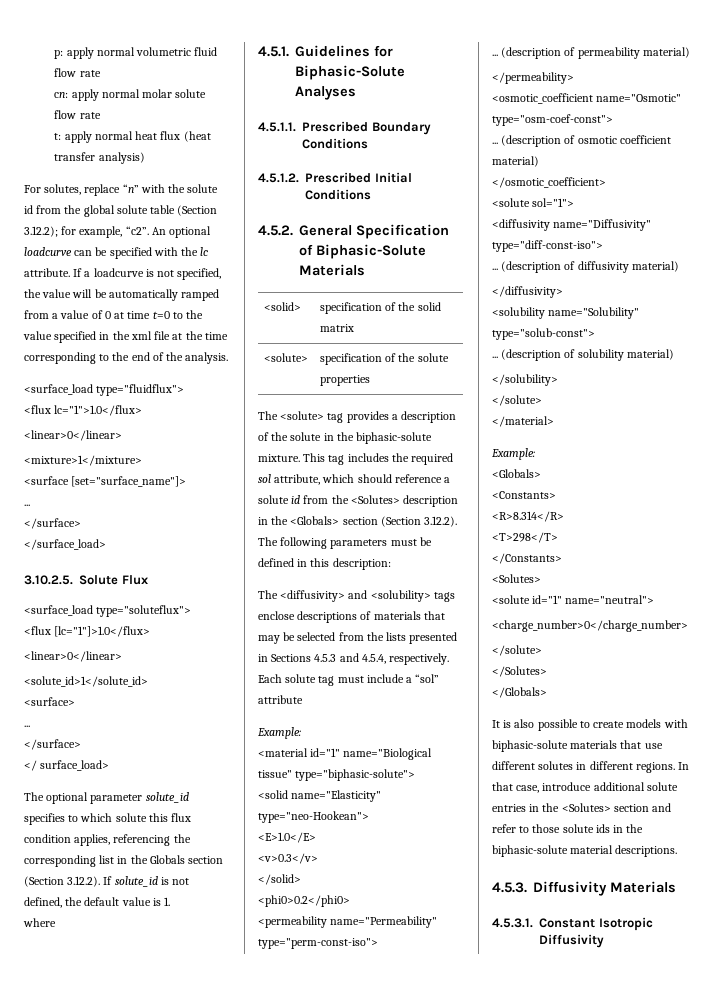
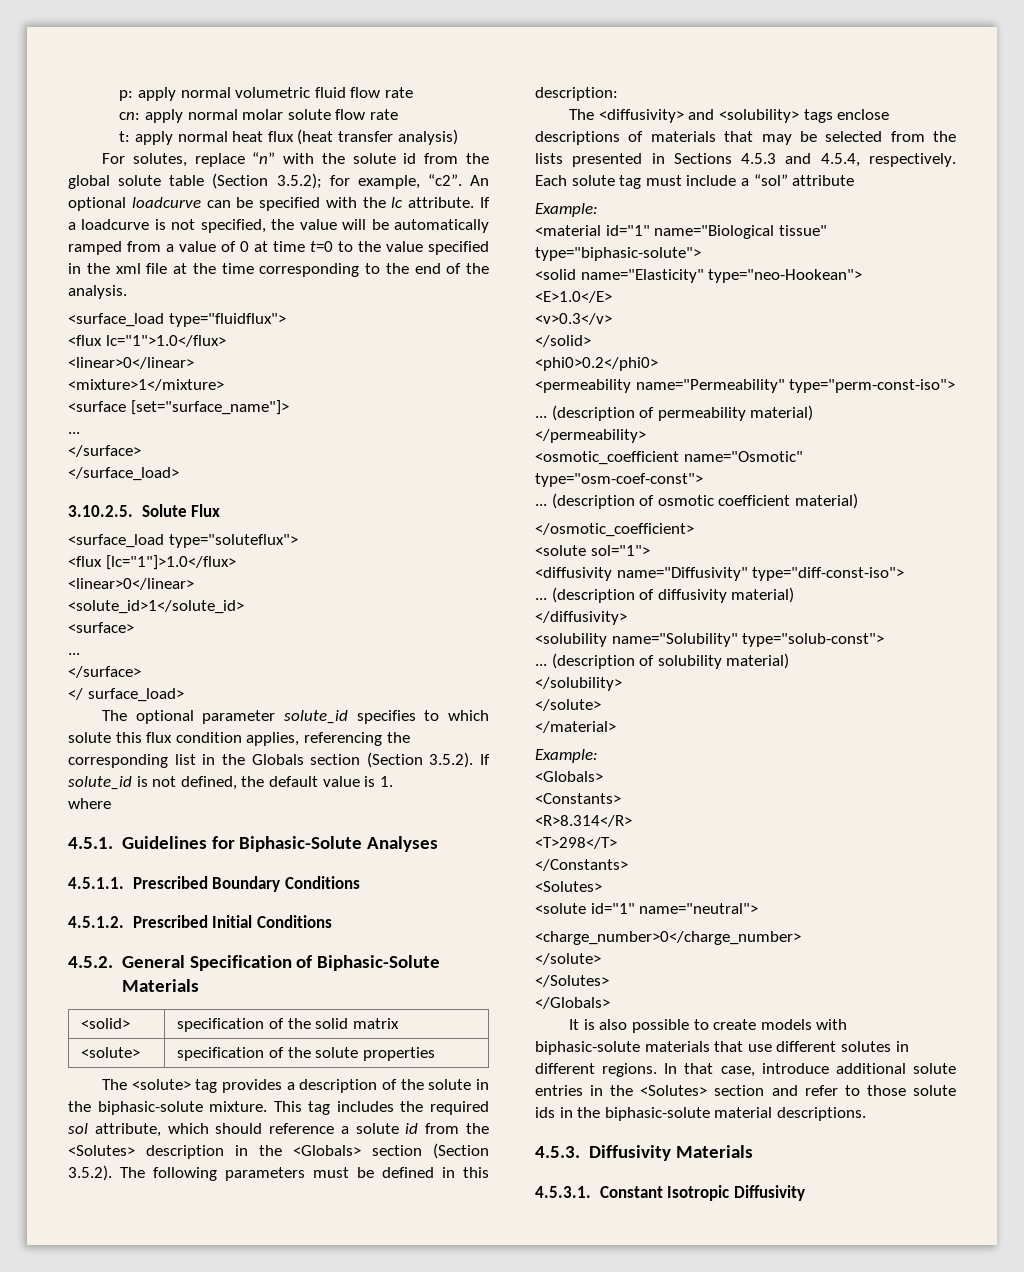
- For solutes, replace “n” with the solute id from the global solute table (Section 3.12.2); for example, “c2”.
+ For solutes, replace “n” with the solute id from the global solute table (Section 3.5.2); for example, “c2”.
- The optional parameter solute_id specifies to which solute this flux condition applies, referencing the corresponding list in the Globals section (Section 3.12.2). If solute_id is not defined, the default value is 1.
+ The optional parameter solute_id specifies to which solute this flux condition applies, referencing the corresponding list in the Globals section (Section 3.5.2). If solute_id is not defined, the default value is 1.
- This tag includes the required sol attribute, which should reference a solute id from the <Solutes> description in the <Globals> section (Section 3.12.2). The following parameters must be defined in this description:
+ This tag includes the required sol attribute, which should reference a solute id from the <Solutes> description in the <Globals> section (Section 3.5.2). The following parameters must be defined in this description:

